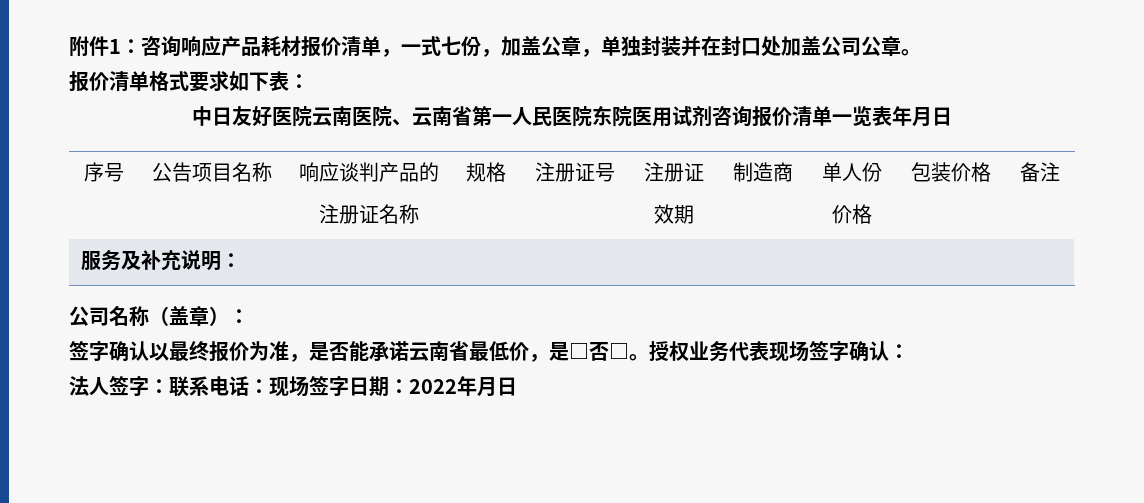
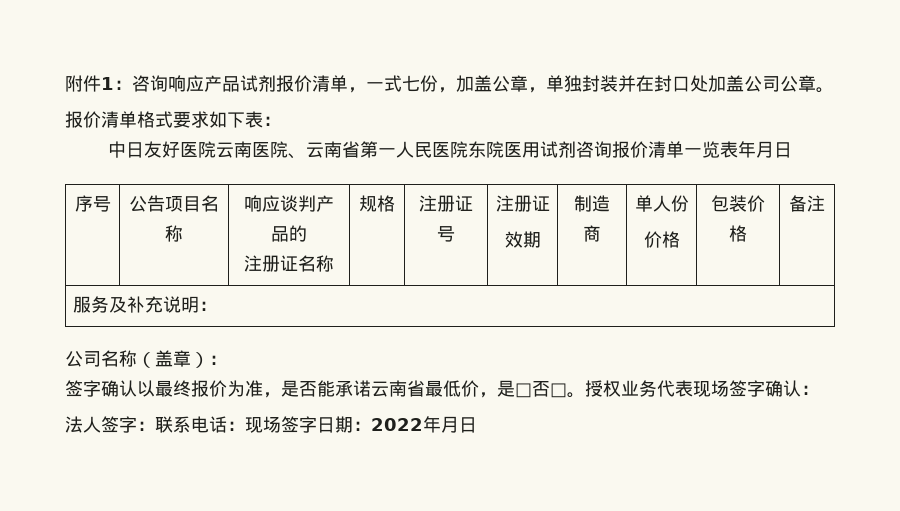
- 附件1：咨询响应产品耗材报价清单，一式七份，加盖公章，单独封装并在封口处加盖公司公章。
+ 附件1：咨询响应产品试剂报价清单，一式七份，加盖公章，单独封装并在封口处加盖公司公章。

